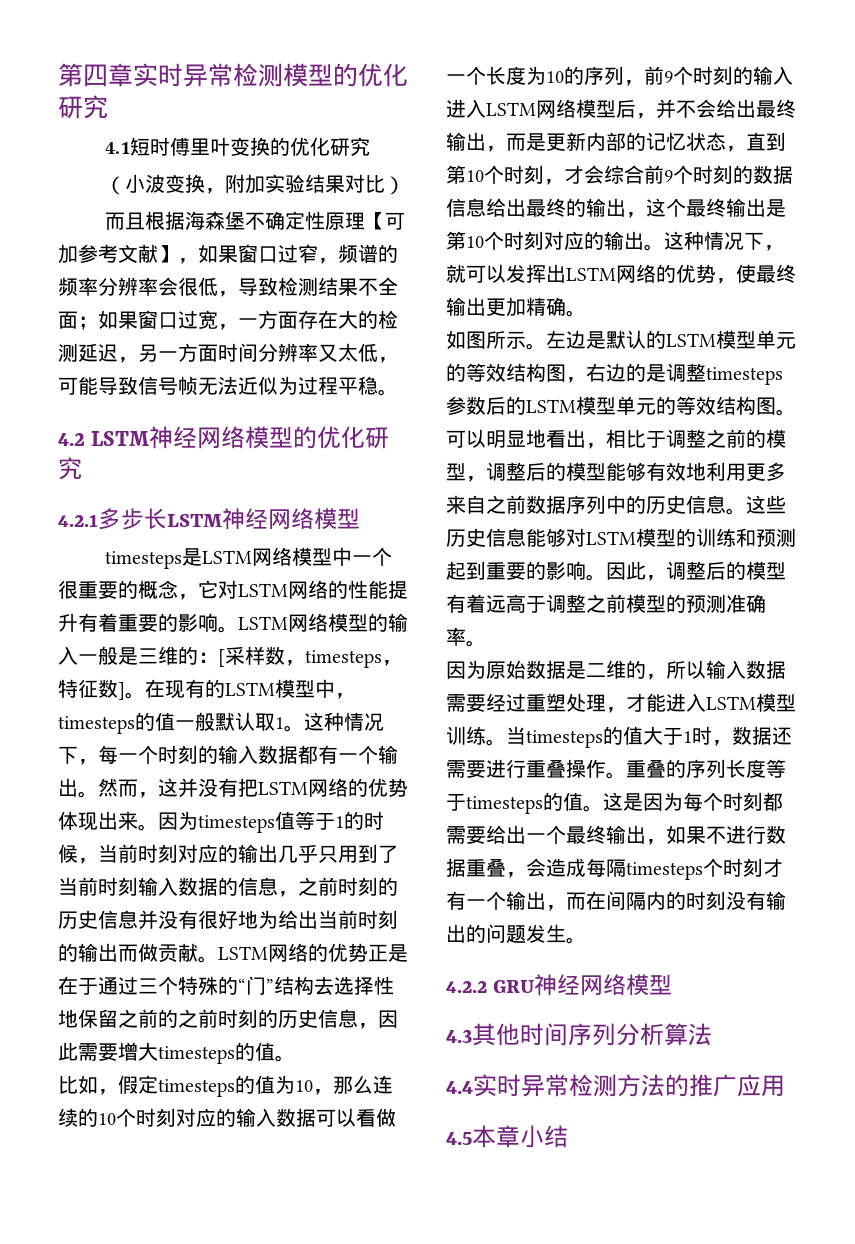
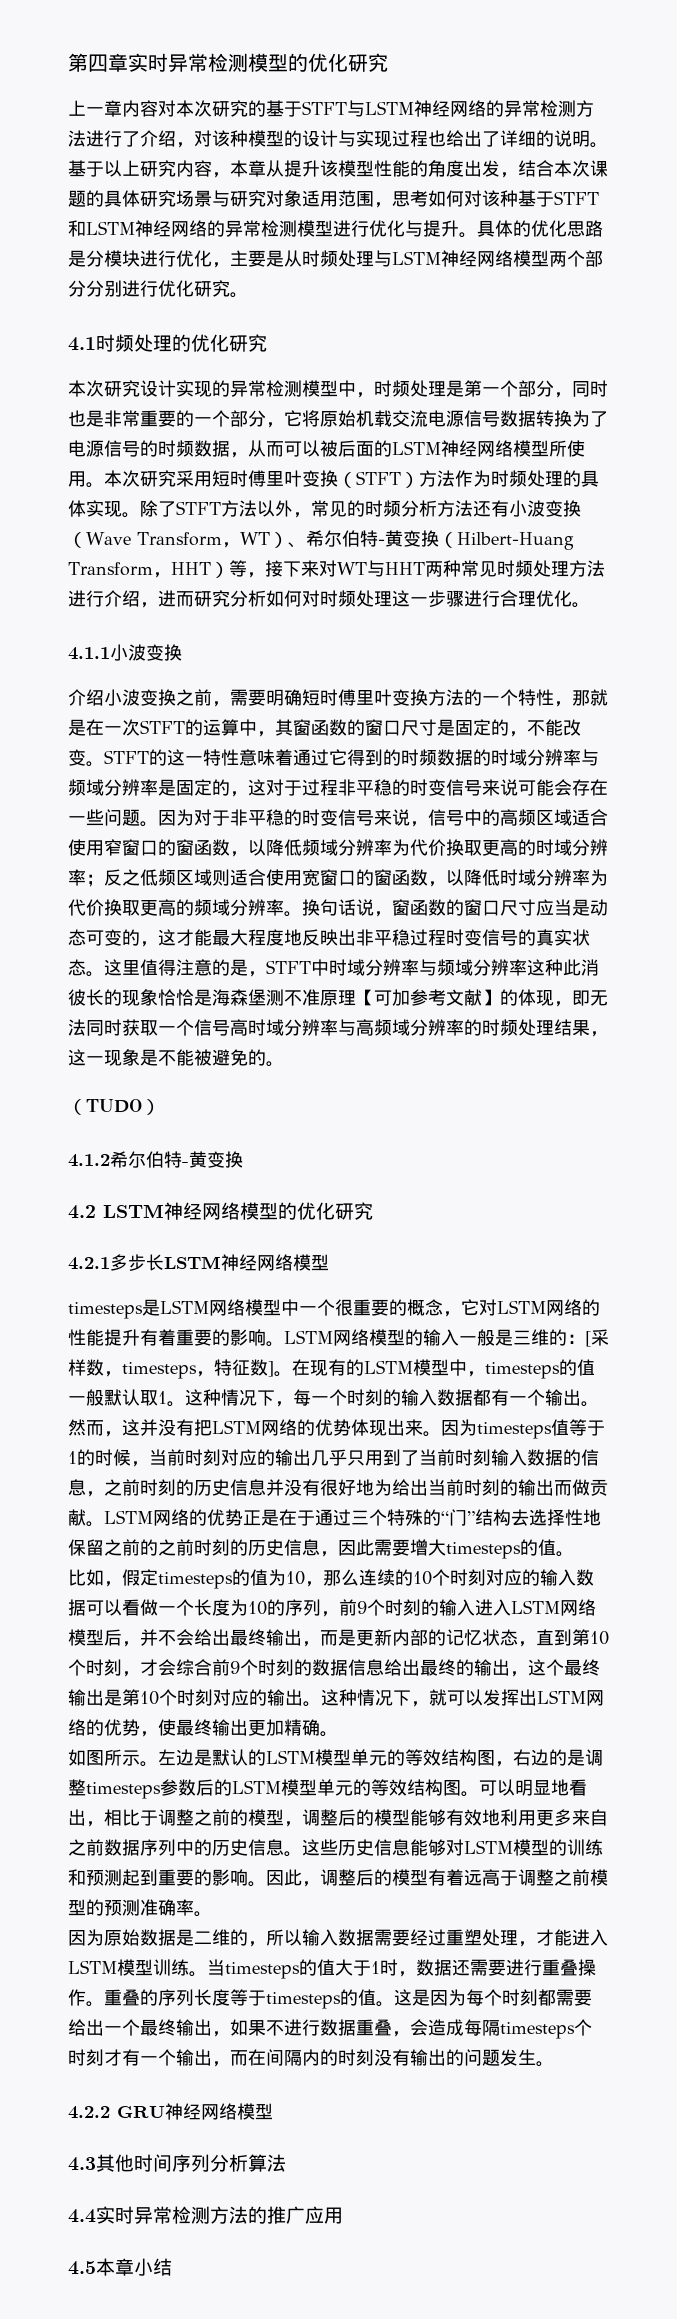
- 4.1短时傅里叶变换的优化研究
- （小波变换，附加实验结果对比）
- 而且根据海森堡不确定性原理【可加参考文献】，如果窗口过窄，频谱的频率分辨率会很低，导致检测结果不全面；如果窗口过宽，一方面存在大的检测延迟，另一方面时间分辨率又太低，可能导致信号帧无法近似为过程平稳。
+ 上一章内容对本次研究的基于STFT与LSTM神经网络的异常检测方法进行了介绍，对该种模型的设计与实现过程也给出了详细的说明。基于以上研究内容，本章从提升该模型性能的角度出发，结合本次课题的具体研究场景与研究对象适用范围，思考如何对该种基于STFT和LSTM神经网络的异常检测模型进行优化与提升。具体的优化思路是分模块进行优化，主要是从时频处理与LSTM神经网络模型两个部分分别进行优化研究。
+ 4.1时频处理的优化研究
+ 本次研究设计实现的异常检测模型中，时频处理是第一个部分，同时也是非常重要的一个部分，它将原始机载交流电源信号数据转换为了电源信号的时频数据，从而可以被后面的LSTM神经网络模型所使用。本次研究采用短时傅里叶变换（STFT）方法作为时频处理的具体实现。除了STFT方法以外，常见的时频分析方法还有小波变换（Wave Transform，WT）、希尔伯特-黄变换（Hilbert-Huang Transform，HHT）等，接下来对WT与HHT两种常见时频处理方法进行介绍，进而研究分析如何对时频处理这一步骤进行合理优化。
+ 4.1.1小波变换
+ 介绍小波变换之前，需要明确短时傅里叶变换方法的一个特性，那就是在一次STFT的运算中，其窗函数的窗口尺寸是固定的，不能改变。STFT的这一特性意味着通过它得到的时频数据的时域分辨率与频域分辨率是固定的，这对于过程非平稳的时变信号来说可能会存在一些问题。因为对于非平稳的时变信号来说，信号中的高频区域适合使用窄窗口的窗函数，以降低频域分辨率为代价换取更高的时域分辨率；反之低频区域则适合使用宽窗口的窗函数，以降低时域分辨率为代价换取更高的频域分辨率。换句话说，窗函数的窗口尺寸应当是动态可变的，这才能最大程度地反映出非平稳过程时变信号的真实状态。这里值得注意的是，STFT中时域分辨率与频域分辨率这种此消彼长的现象恰恰是海森堡测不准原理【可加参考文献】的体现，即无法同时获取一个信号高时域分辨率与高频域分辨率的时频处理结果，这一现象是不能被避免的。
+ （TUDO）
+ 4.1.2希尔伯特-黄变换

